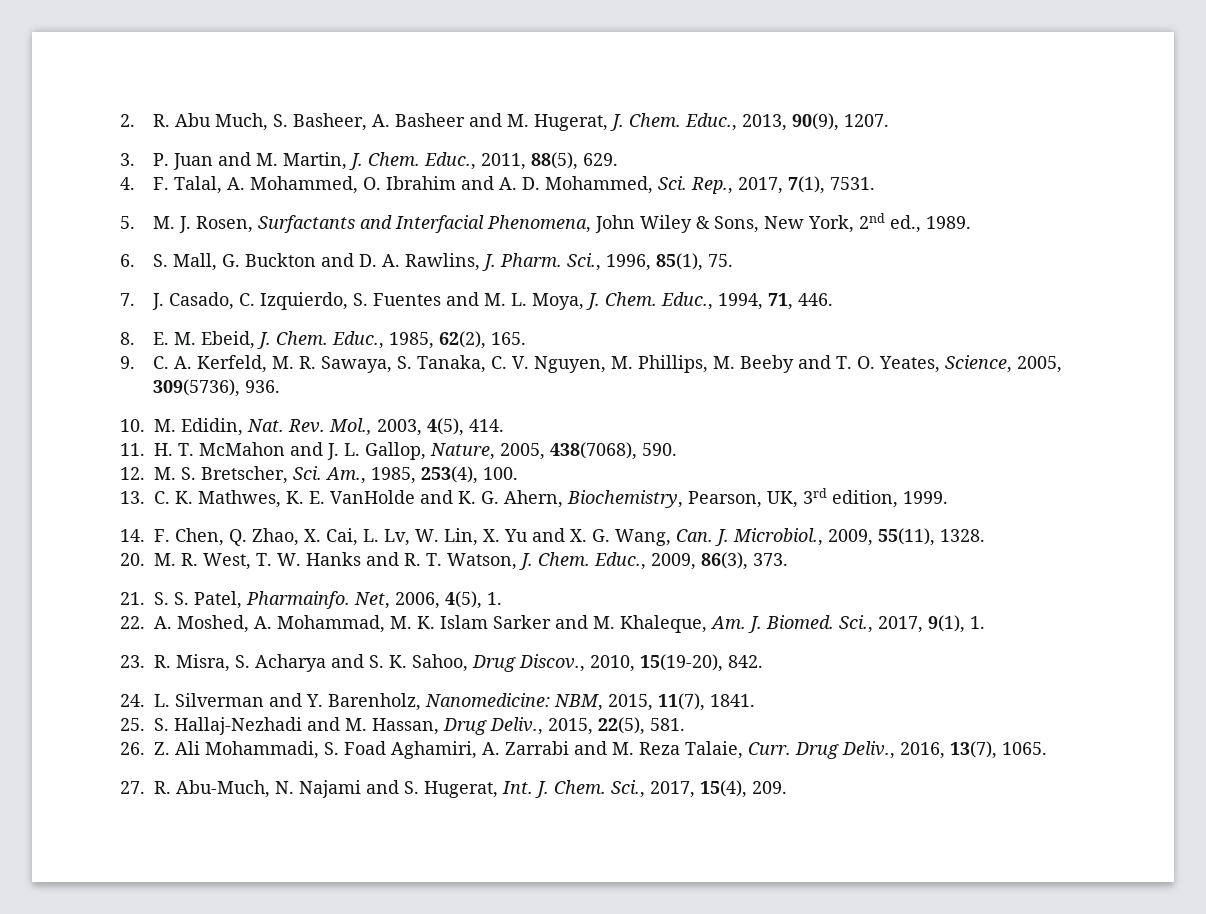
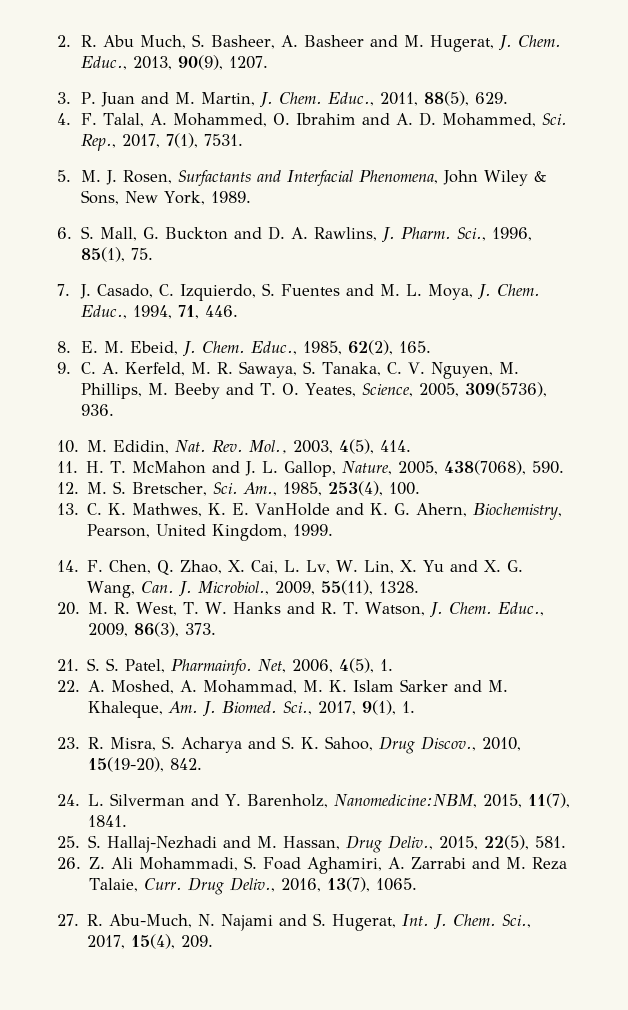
- 5. M. J. Rosen, Surfactants and Interfacial Phenomena, John Wiley & Sons, New York, 2nd ed., 1989.
+ 5. M. J. Rosen, Surfactants and Interfacial Phenomena, John Wiley & Sons, New York, 1989.
- 13. C. K. Mathwes, K. E. VanHolde and K. G. Ahern, Biochemistry, Pearson, UK, 3rd edition, 1999.
+ 13. C. K. Mathwes, K. E. VanHolde and K. G. Ahern, Biochemistry, Pearson, United Kingdom, 1999.
- 24. L. Silverman and Y. Barenholz, Nanomedicine: NBM, 2015, 11(7), 1841.
+ 24. L. Silverman and Y. Barenholz, Nanomedicine:NBM, 2015, 11(7), 1841.

